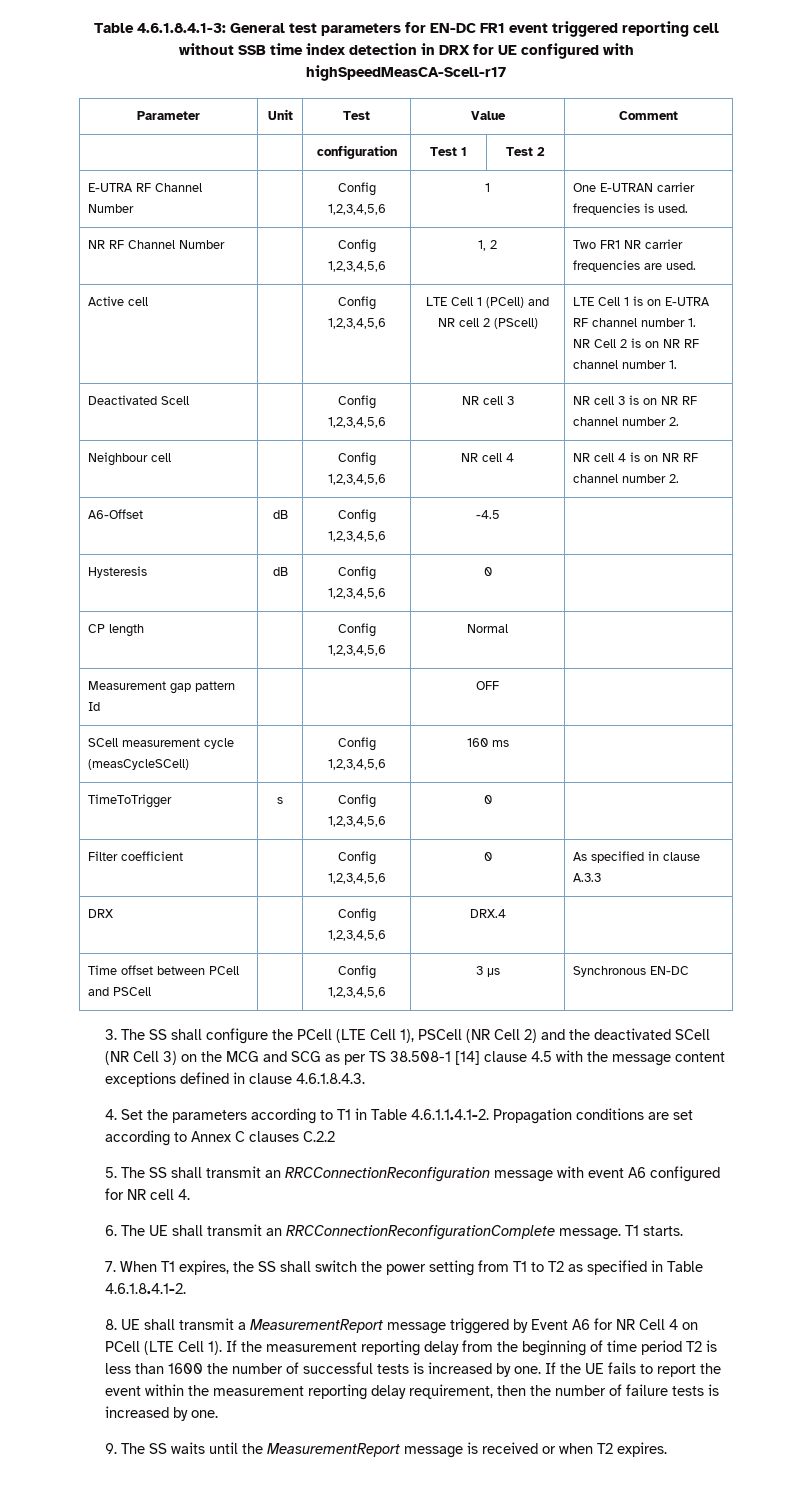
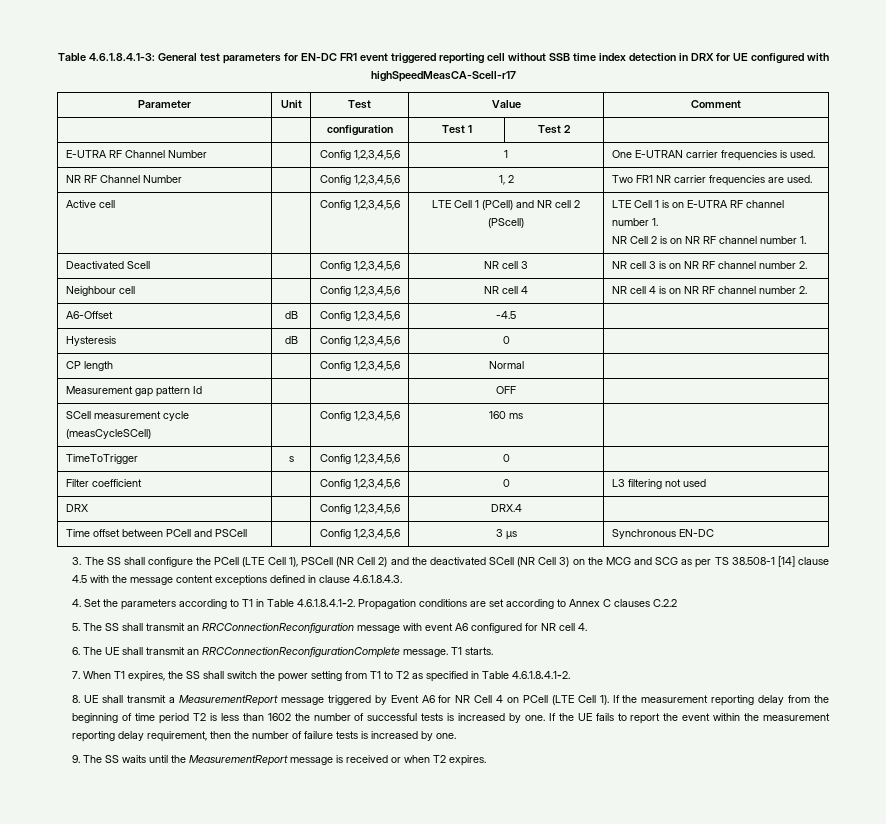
- Filter coefficient | | Config 1,2,3,4,5,6 | 0 | As specified in clause A.3.3
+ Filter coefficient | | Config 1,2,3,4,5,6 | 0 | L3 filtering not used
- 4. Set the parameters according to T1 in Table 4.6.1.1.4.1-2. Propagation conditions are set according to Annex C clauses C.2.2
+ 4. Set the parameters according to T1 in Table 4.6.1.8.4.1-2. Propagation conditions are set according to Annex C clauses C.2.2
- If the measurement reporting delay from the beginning of time period T2 is less than 1600 the number of successful tests is increased by one.
+ If the measurement reporting delay from the beginning of time period T2 is less than 1602 the number of successful tests is increased by one.

